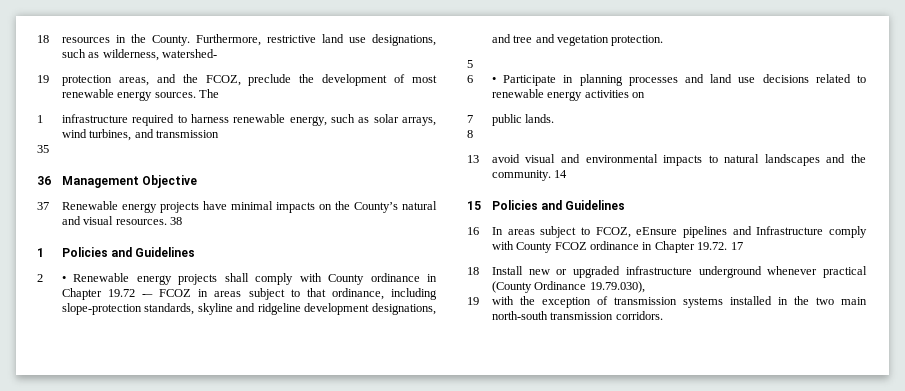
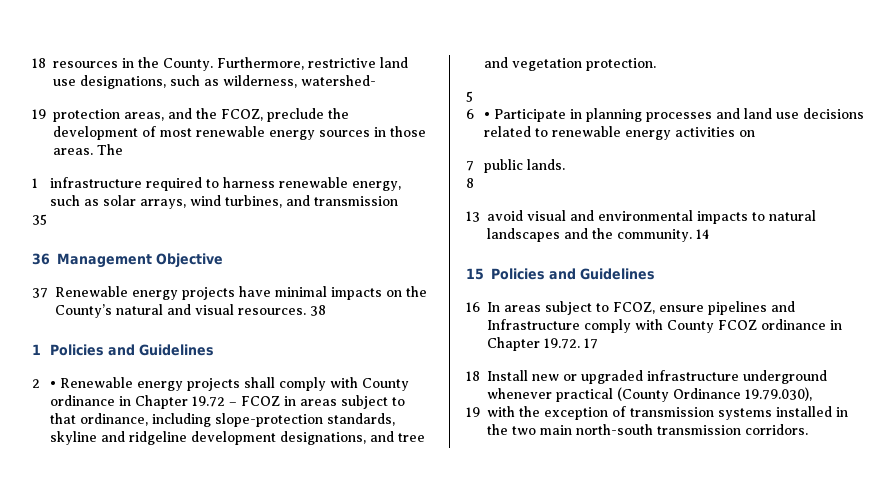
- 19 protection areas, and the FCOZ, preclude the development of most renewable energy sources.
+ 19 protection areas, and the FCOZ, preclude the development of most renewable energy sources in those areas.
- 2 • Renewable energy projects shall comply with County ordinance in Chapter 19.72 -– FCOZ in areas subject to that ordinance, including slope-protection standards, skyline and ridgeline development designations, and tree and vegetation protection.
+ 2 • Renewable energy projects shall comply with County ordinance in Chapter 19.72 – FCOZ in areas subject to that ordinance, including slope-protection standards, skyline and ridgeline development designations, and tree and vegetation protection.
- 16 In areas subject to FCOZ, eEnsure pipelines and Infrastructure comply with County FCOZ ordinance in Chapter 19.72. 17
+ 16 In areas subject to FCOZ, ensure pipelines and Infrastructure comply with County FCOZ ordinance in Chapter 19.72. 17

